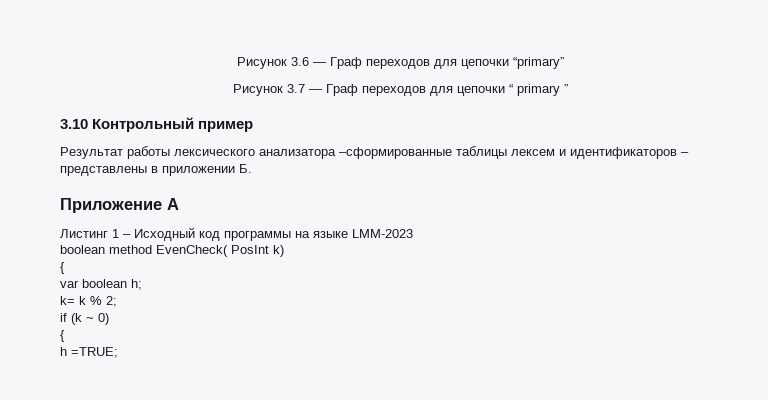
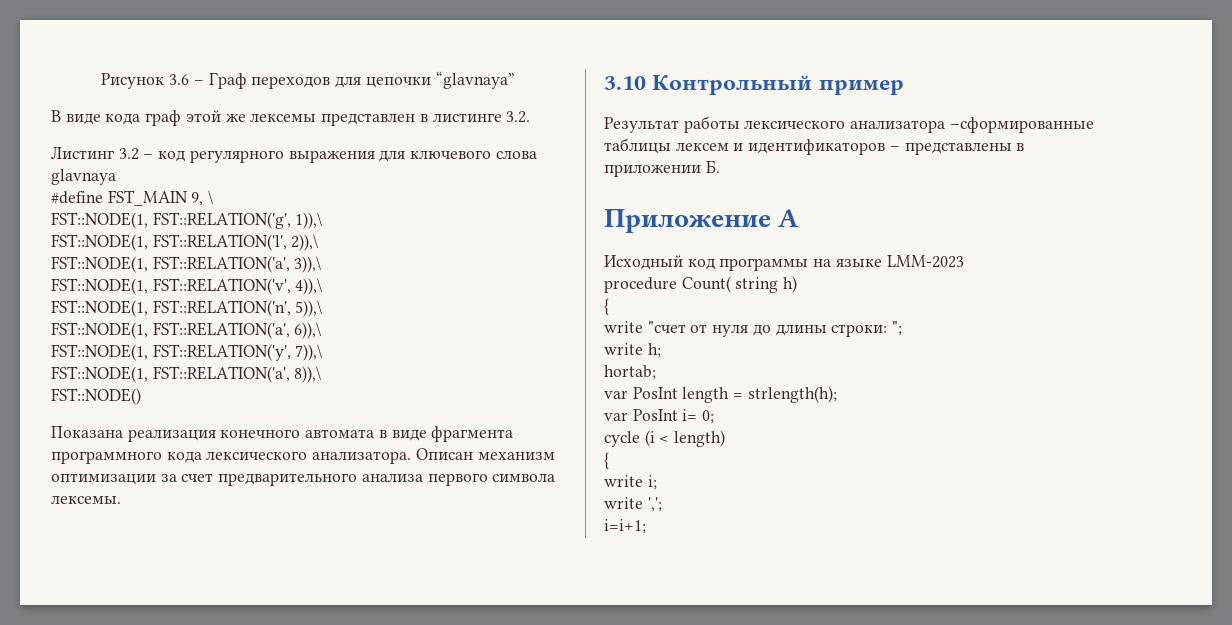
- Pисунок 3.6 — Граф переходов для цепочки “primary”
- Рисунок 3.7 — Граф переходов для цепочки “ primary ”
+ Pисунок 3.6 – Граф переходов для цепочки “glavnaya”
+ В виде кода граф этой же лексемы представлен в листинге 3.2.
+ Листинг 3.2 – код регулярного выражения для ключевого слова glavnaya
+ #define FST_MAIN 9, \
+ FST::NODE(1, FST::RELATION('g', 1)),\
+ FST::NODE(1, FST::RELATION('l', 2)),\
+ FST::NODE(1, FST::RELATION('a', 3)),\
+ FST::NODE(1, FST::RELATION('v', 4)),\
+ FST::NODE(1, FST::RELATION('n', 5)),\
+ FST::NODE(1, FST::RELATION('a', 6)),\
+ FST::NODE(1, FST::RELATION('y', 7)),\
+ FST::NODE(1, FST::RELATION('a', 8)),\
+ FST::NODE()
+ Показана реализация конечного автомата в виде фрагмента программного кода лексического анализатора. Описан механизм оптимизации за счет предварительного анализа первого символа лексемы.
- Листинг 1 – Исходный код программы на языке LMM-2023
+ Исходный код программы на языке LMM-2023
- boolean method EvenCheck( PosInt k)
+ procedure Count( string h)
  {
- var boolean h;
- k= k % 2;
- if (k ~ 0)
+ write "счет от нуля до длины строки: ";
+ write h;
+ hortab;
+ var PosInt length = strlength(h);
+ var PosInt i= 0;
+ cycle (i < length)
  {
- h =TRUE;
+ write i;
+ write ',';
+ i=i+1;

